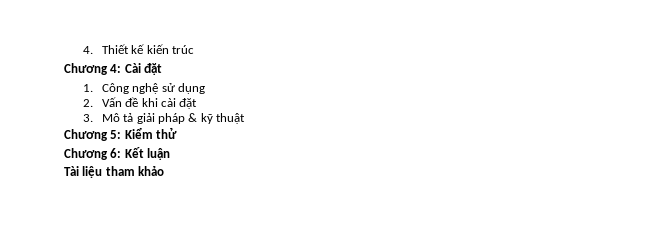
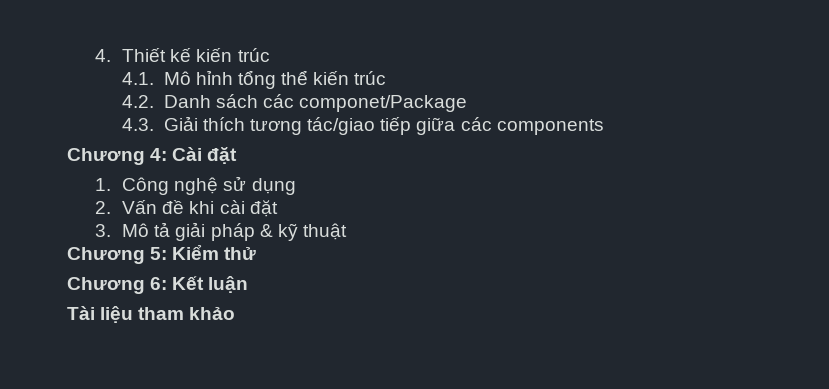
+ 4.1. Mô hỉnh tổng thể kiến trúc
+ 4.2. Danh sách các componet/Package
+ 4.3. Giải thích tương tác/giao tiếp giữa các components

